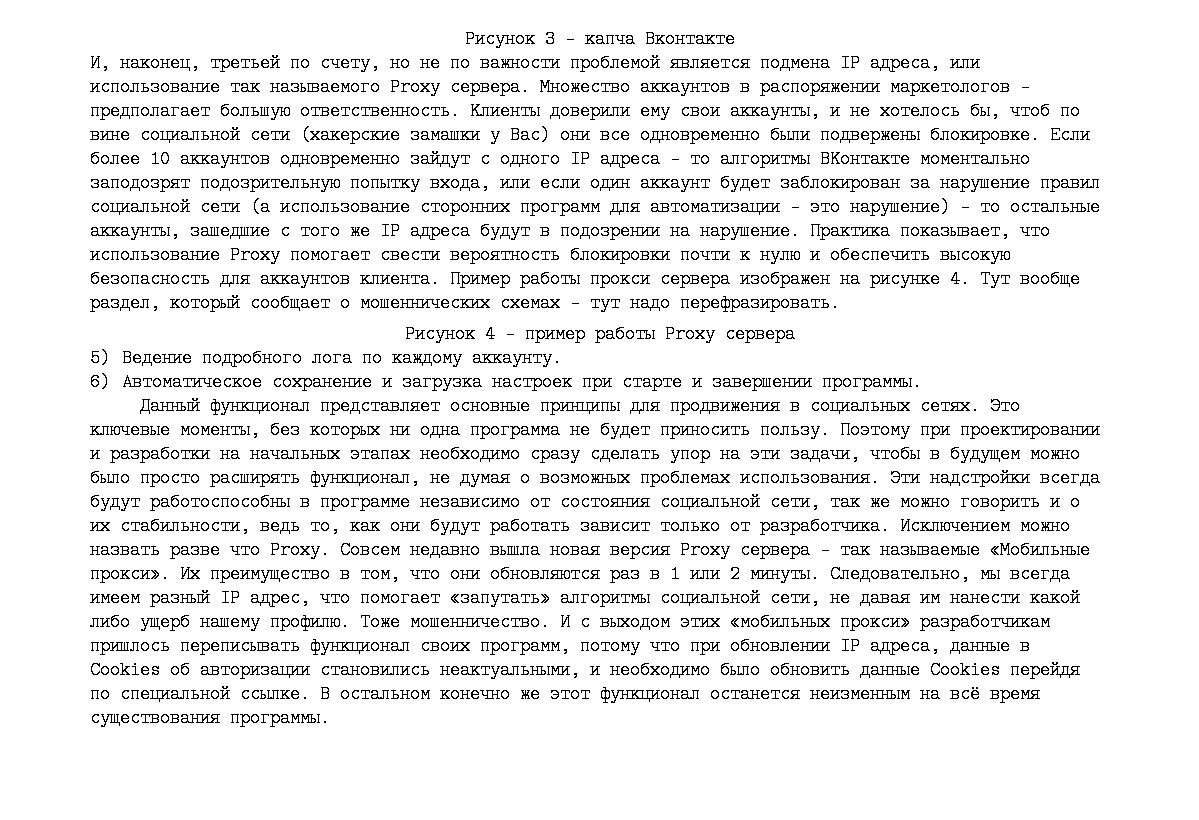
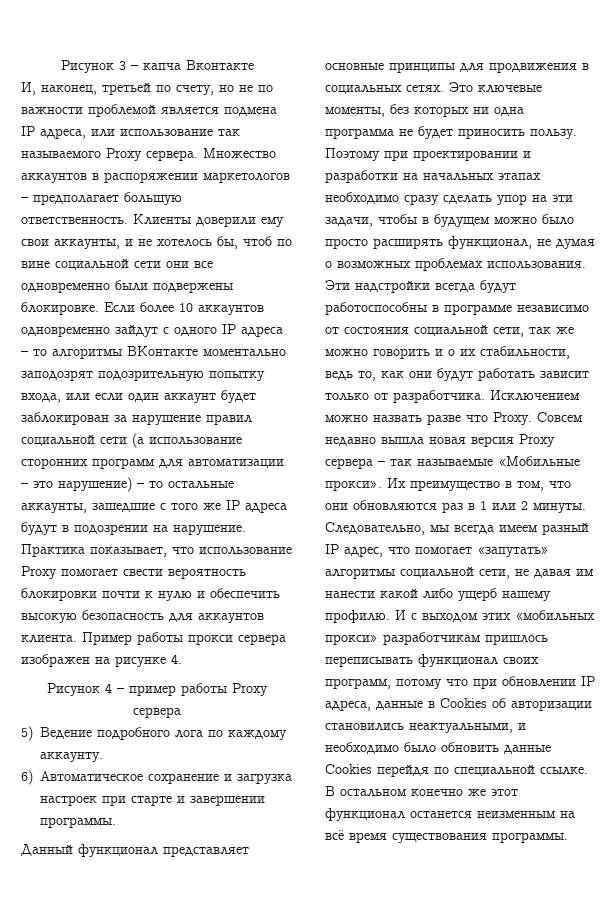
- Клиенты доверили ему свои аккаунты, и не хотелось бы, чтоб по вине социальной сети (хакерские замашки у Вас) они все одновременно были подвержены блокировке.
+ Клиенты доверили ему свои аккаунты, и не хотелось бы, чтоб по вине социальной сети они все одновременно были подвержены блокировке.
- Пример работы прокси сервера изображен на рисунке 4. Тут вообще раздел, который сообщает о мошеннических схемах – тут надо перефразировать.
+ Пример работы прокси сервера изображен на рисунке 4.
- Тоже мошенничество.

